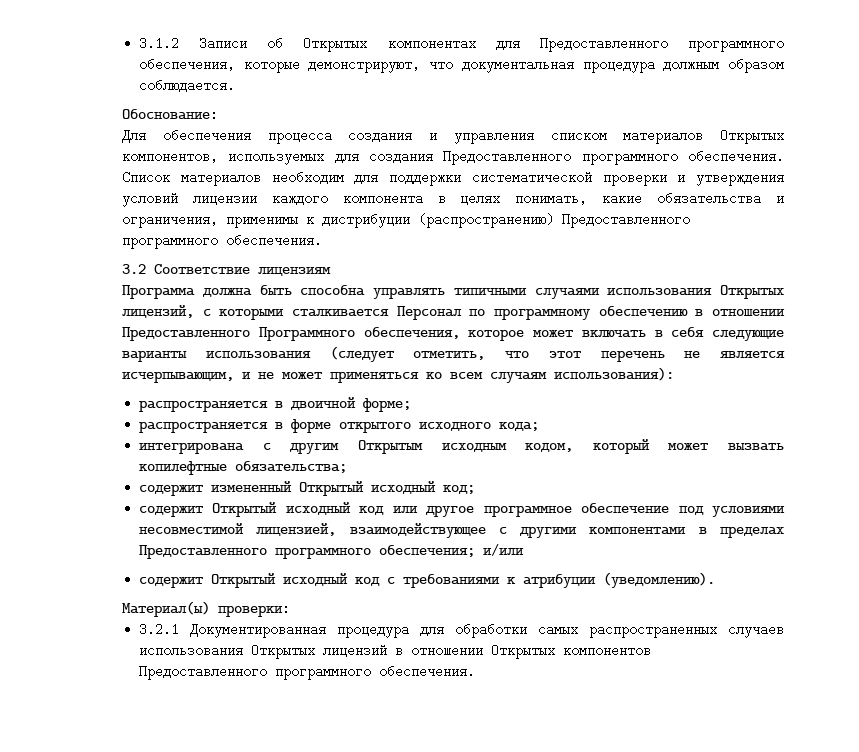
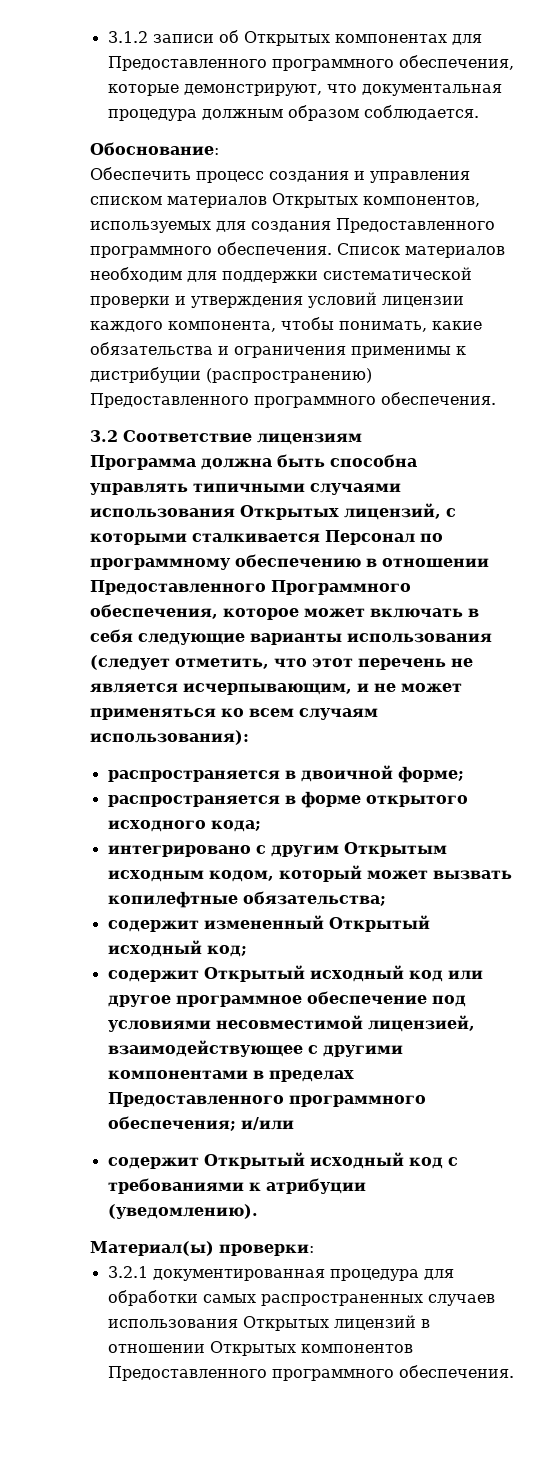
- 3.1.2 Записи об Открытых компонентах для Предоставленного программного обеспечения, которые демонстрируют, что документальная процедура должным образом соблюдается.
+ 3.1.2 записи об Открытых компонентах для Предоставленного программного обеспечения, которые демонстрируют, что документальная процедура должным образом соблюдается.
- Для обеспечения процесса создания и управления списком материалов Открытых компонентов, используемых для создания Предоставленного программного обеспечения.
+ Обеспечить процесс создания и управления списком материалов Открытых компонентов, используемых для создания Предоставленного программного обеспечения.
- Список материалов необходим для поддержки систематической проверки и утверждения условий лицензии каждого компонента в целях понимать, какие обязательства и ограничения, применимы к дистрибуции (распространению) Предоставленного программного обеспечения.
+ Список материалов необходим для поддержки систематической проверки и утверждения условий лицензии каждого компонента, чтобы понимать, какие обязательства и ограничения применимы к дистрибуции (распространению) Предоставленного программного обеспечения.
- интегрирована с другим Открытым исходным кодом, который может вызвать копилефтные обязательства;
+ интегрировано с другим Открытым исходным кодом, который может вызвать копилефтные обязательства;
- 3.2.1 Документированная процедура для обработки самых распространенных случаев использования Открытых лицензий в отношении Открытых компонентов Предоставленного программного обеспечения.
+ 3.2.1 документированная процедура для обработки самых распространенных случаев использования Открытых лицензий в отношении Открытых компонентов Предоставленного программного обеспечения.

